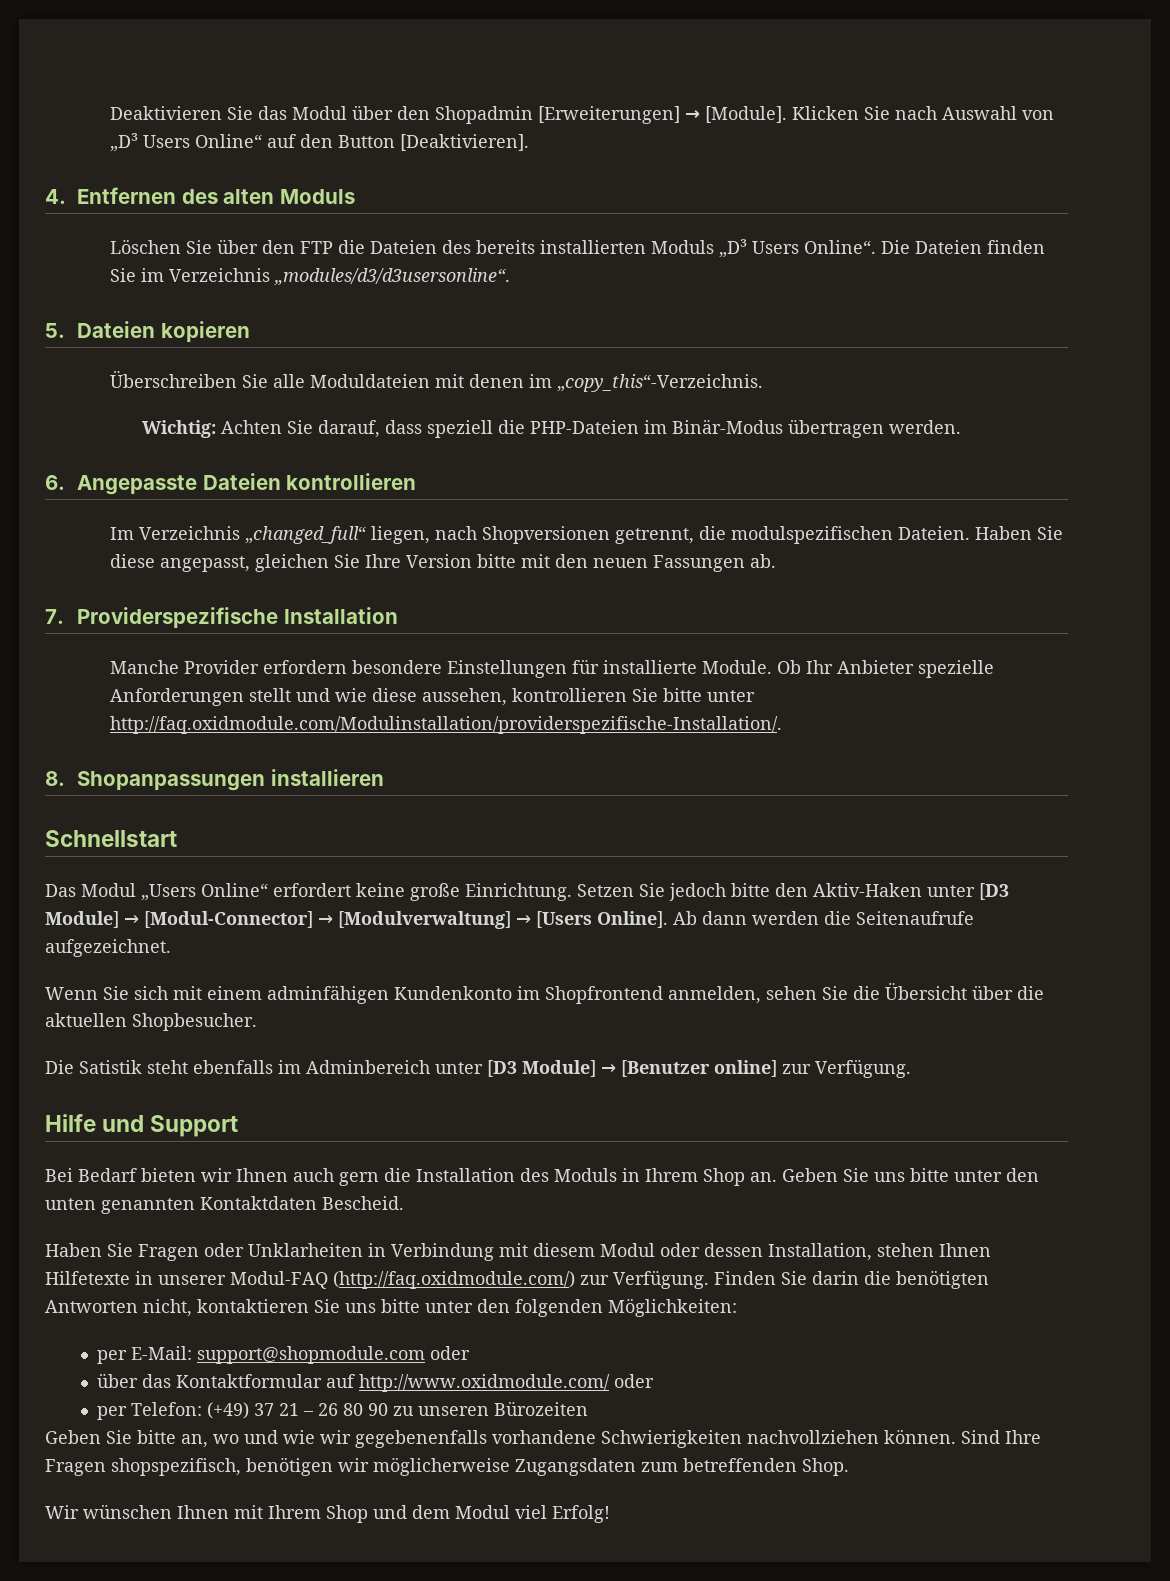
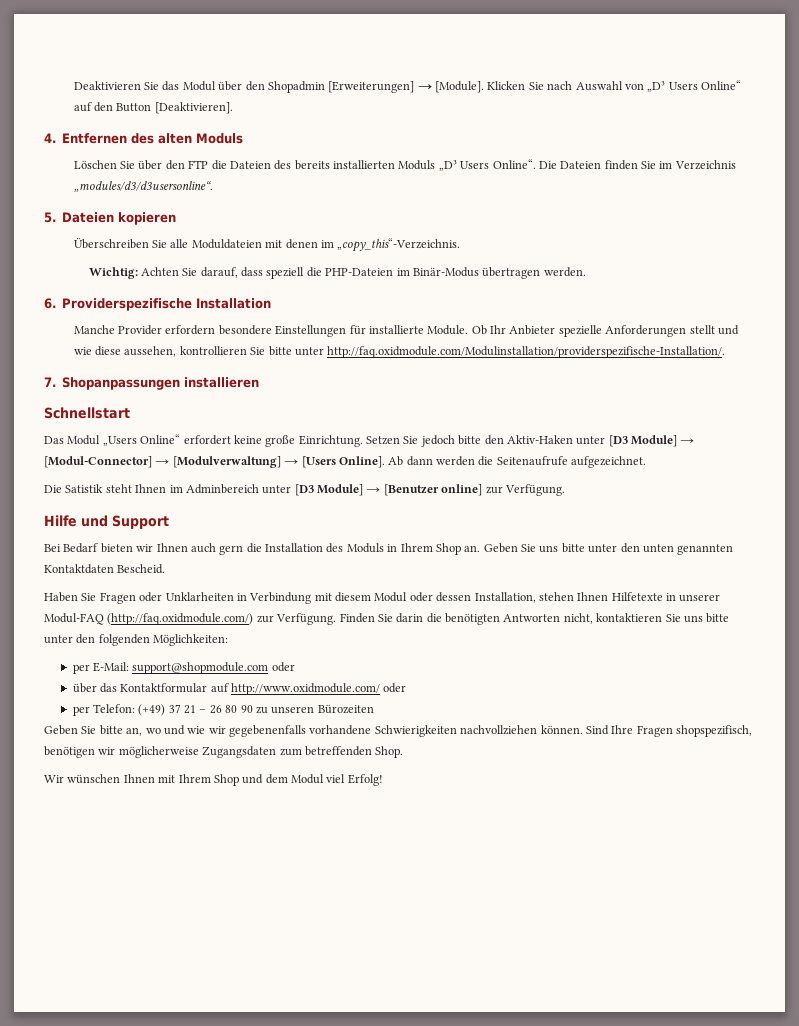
- 6. Angepasste Dateien kontrollieren
- Im Verzeichnis „changed_full“ liegen, nach Shopversionen getrennt, die modulspezifischen Dateien. Haben Sie diese angepasst, gleichen Sie Ihre Version bitte mit den neuen Fassungen ab.
- 7. Providerspezifische Installation
+ 6. Providerspezifische Installation
- 8. Shopanpassungen installieren
+ 7. Shopanpassungen installieren
- Wenn Sie sich mit einem adminfähigen Kundenkonto im Shopfrontend anmelden, sehen Sie die Übersicht über die aktuellen Shopbesucher.
- Die Satistik steht ebenfalls im Adminbereich unter [D3 Module] → [Benutzer online] zur Verfügung.
+ Die Satistik steht Ihnen im Adminbereich unter [D3 Module] → [Benutzer online] zur Verfügung.

